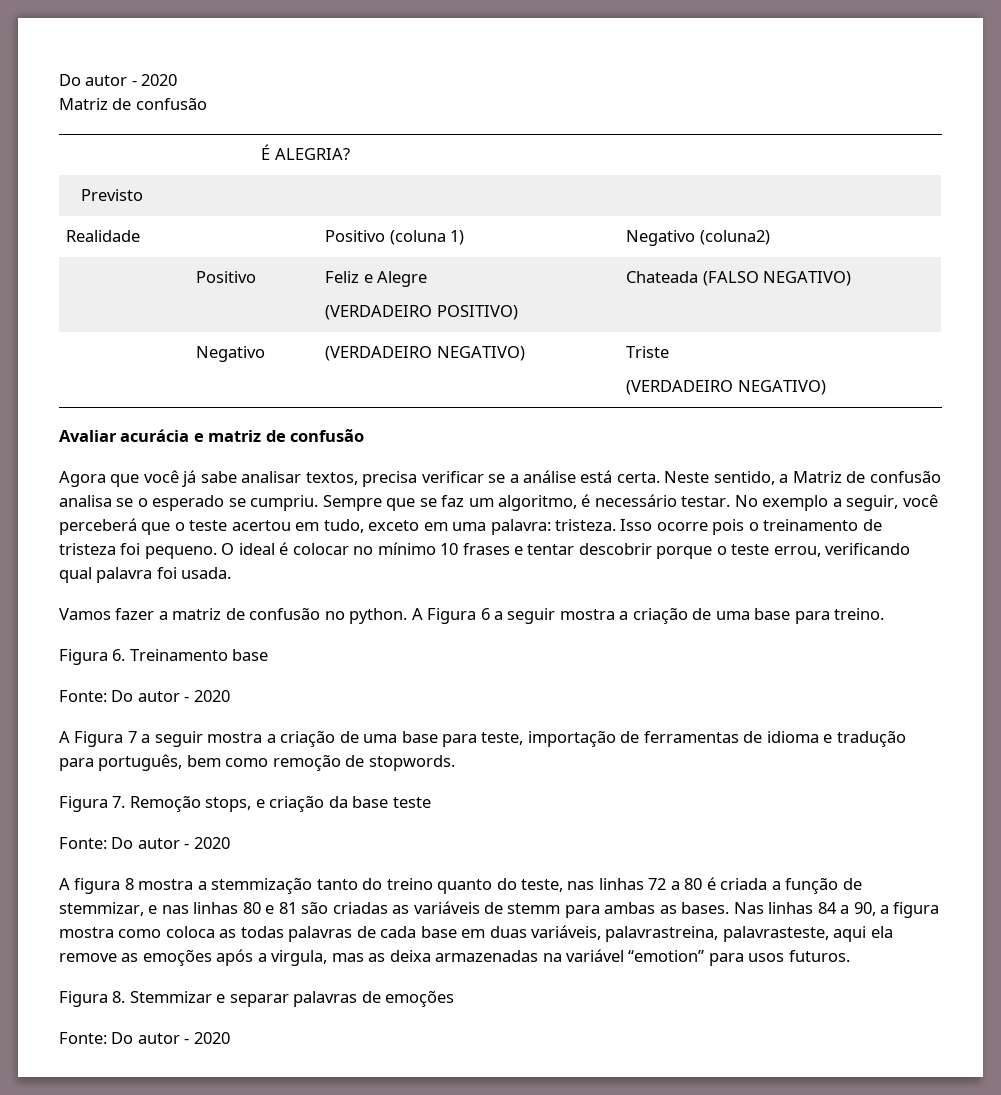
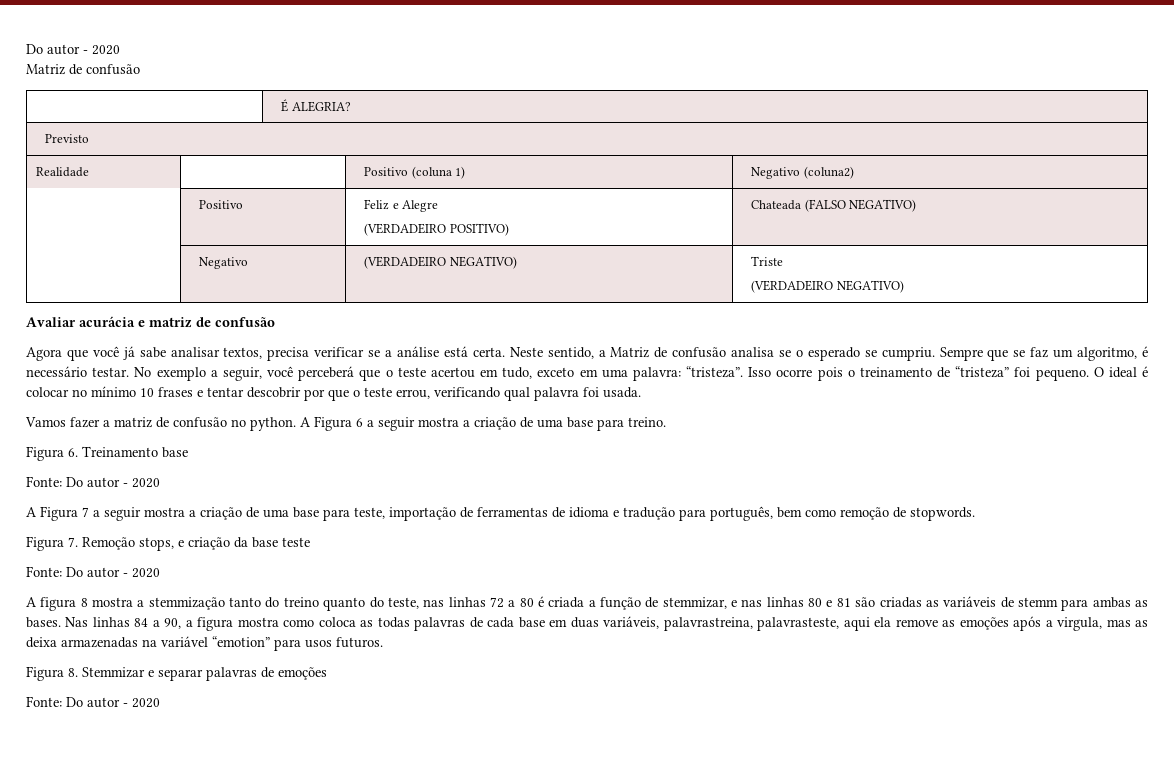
- No exemplo a seguir, você perceberá que o teste acertou em tudo, exceto em uma palavra: tristeza.
+ No exemplo a seguir, você perceberá que o teste acertou em tudo, exceto em uma palavra: “tristeza”.
- Isso ocorre pois o treinamento de tristeza foi pequeno.
+ Isso ocorre pois o treinamento de “tristeza” foi pequeno.
- O ideal é colocar no mínimo 10 frases e tentar descobrir porque o teste errou, verificando qual palavra foi usada.
+ O ideal é colocar no mínimo 10 frases e tentar descobrir por que o teste errou, verificando qual palavra foi usada.

